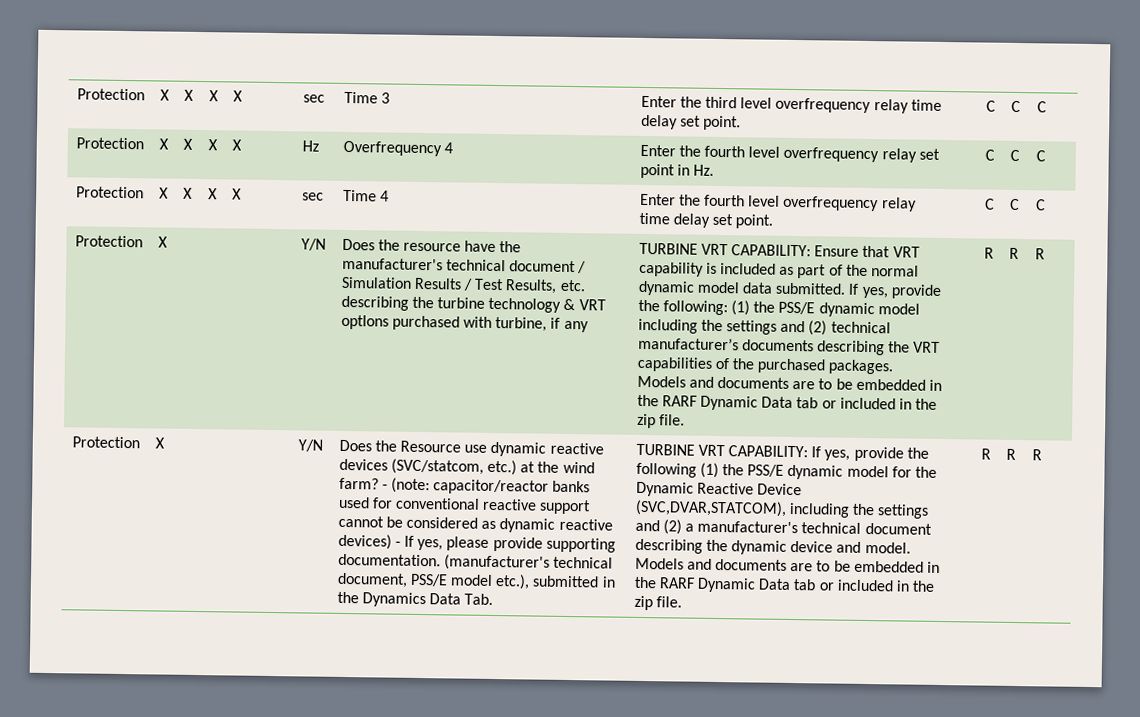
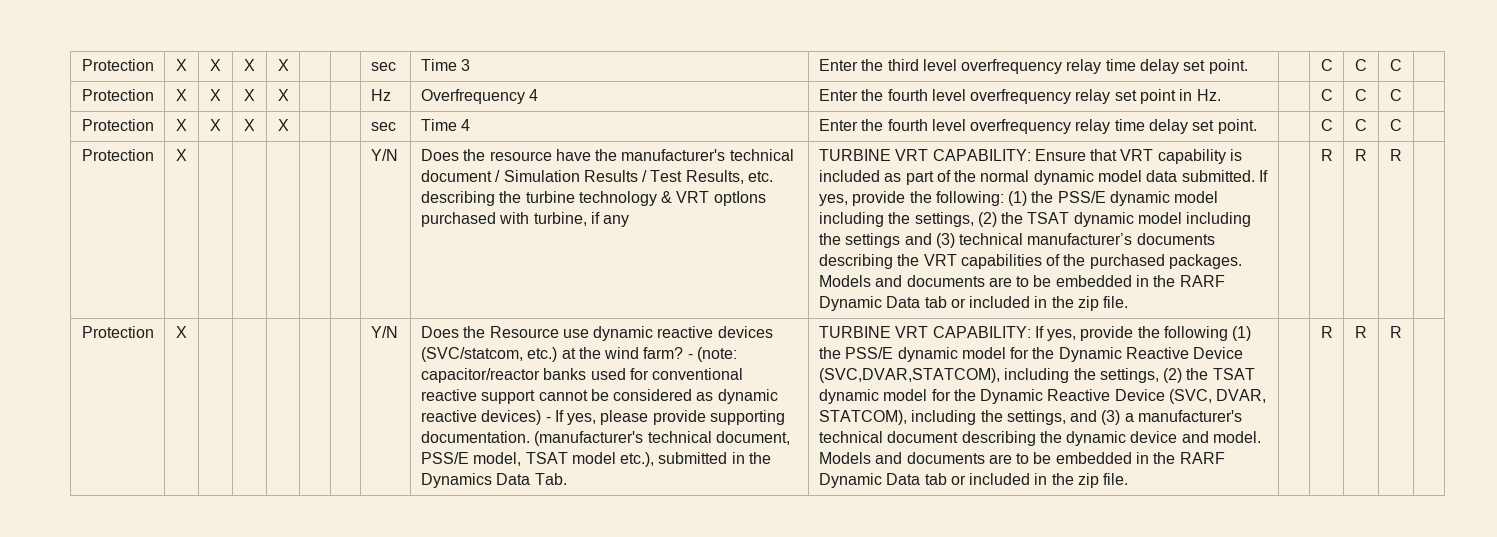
- If yes, provide the following: (1) the PSS/E dynamic model including the settings and (2) technical manufacturer’s documents describing the VRT capabilities of the purchased packages.
+ If yes, provide the following: (1) the PSS/E dynamic model including the settings, (2) the TSAT dynamic model including the settings and (3) technical manufacturer’s documents describing the VRT capabilities of the purchased packages.
- (manufacturer's technical document, PSS/E model etc.), submitted in the Dynamics Data Tab.
+ (manufacturer's technical document, PSS/E model, TSAT model etc.), submitted in the Dynamics Data Tab.
- TURBINE VRT CAPABILITY: If yes, provide the following (1) the PSS/E dynamic model for the Dynamic Reactive Device (SVC,DVAR,STATCOM), including the settings and (2) a manufacturer's technical document describing the dynamic device and model.
+ TURBINE VRT CAPABILITY: If yes, provide the following (1) the PSS/E dynamic model for the Dynamic Reactive Device (SVC,DVAR,STATCOM), including the settings, (2) the TSAT dynamic model for the Dynamic Reactive Device (SVC, DVAR, STATCOM), including the settings, and (3) a manufacturer's technical document describing the dynamic device and model.

